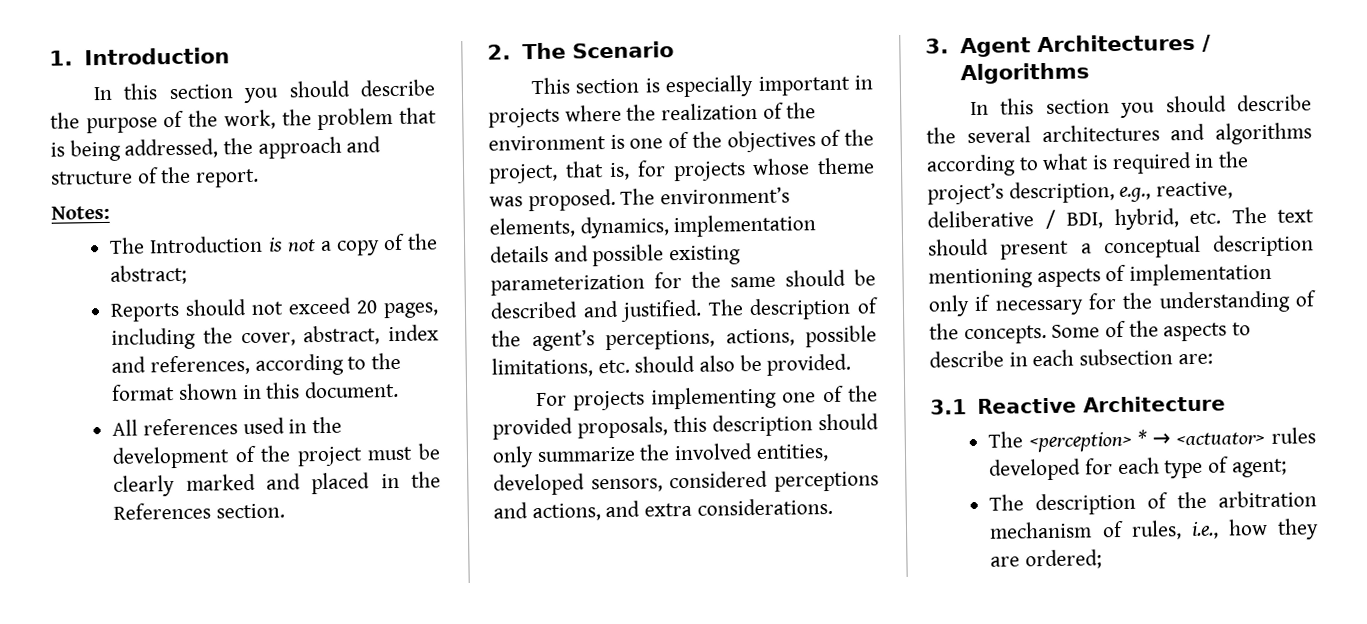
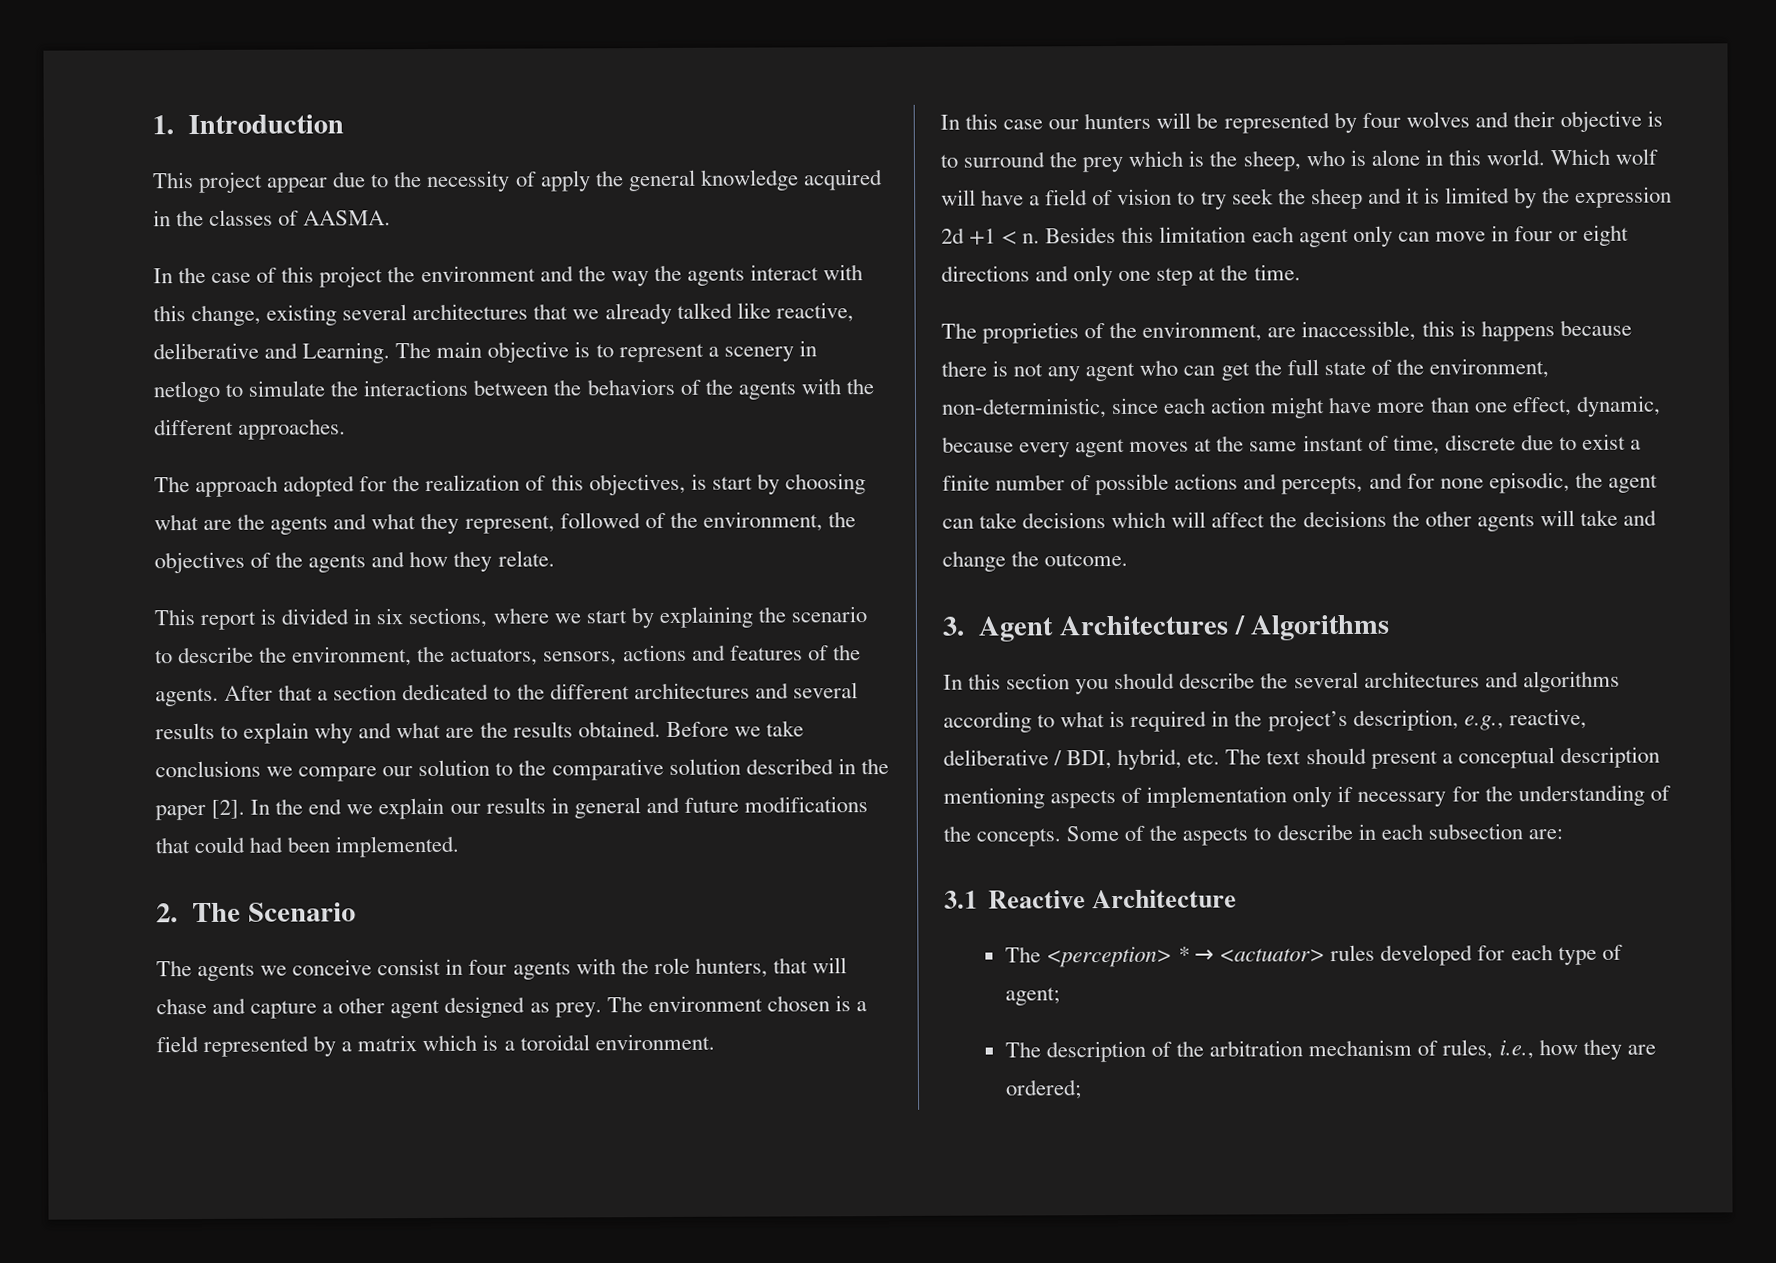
- In this section you should describe the purpose of the work, the problem that is being addressed, the approach and structure of the report.
- Notes:
- The Introduction is not a copy of the abstract;
- Reports should not exceed 20 pages, including the cover, abstract, index and references, according to the format shown in this document.
- All references used in the development of the project must be clearly marked and placed in the References section.
+ This project appear due to the necessity of apply the general knowledge acquired in the classes of AASMA.
+ In the case of this project the environment and the way the agents interact with this change, existing several architectures that we already talked like reactive, deliberative and Learning. The main objective is to represent a scenery in netlogo to simulate the interactions between the behaviors of the agents with the different approaches.
+ The approach adopted for the realization of this objectives, is start by choosing what are the agents and what they represent, followed of the environment, the objectives of the agents and how they relate.
+ This report is divided in six sections, where we start by explaining the scenario to describe the environment, the actuators, sensors, actions and features of the agents. After that a section dedicated to the different architectures and several results to explain why and what are the results obtained. Before we take conclusions we compare our solution to the comparative solution described in the paper [2]. In the end we explain our results in general and future modifications that could had been implemented.
  2. The Scenario
- This section is especially important in projects where the realization of the environment is one of the objectives of the project, that is, for projects whose theme was proposed. The environment’s elements, dynamics, implementation details and possible existing parameterization for the same should be described and justified. The description of the agent’s perceptions, actions, possible limitations, etc. should also be provided.
- For projects implementing one of the provided proposals, this description should only summarize the involved entities, developed sensors, considered perceptions and actions, and extra considerations.
+ The agents we conceive consist in four agents with the role hunters, that will chase and capture a other agent designed as prey. The environment chosen is a field represented by a matrix which is a toroidal environment.
+ In this case our hunters will be represented by four wolves and their objective is to surround the prey which is the sheep, who is alone in this world. Which wolf will have a field of vision to try seek the sheep and it is limited by the expression 2d +1 < n. Besides this limitation each agent only can move in four or eight directions and only one step at the time.
+ The proprieties of the environment, are inaccessible, this is happens because there is not any agent who can get the full state of the environment, non-deterministic, since each action might have more than one effect, dynamic, because every agent moves at the same instant of time, discrete due to exist a finite number of possible actions and percepts, and for none episodic, the agent can take decisions which will affect the decisions the other agents will take and change the outcome.

